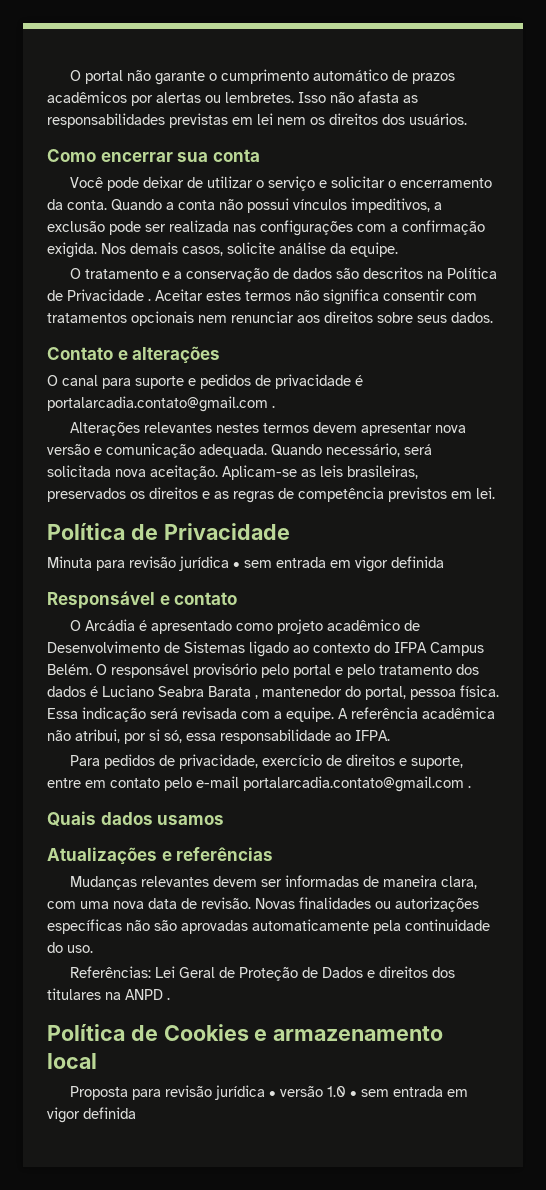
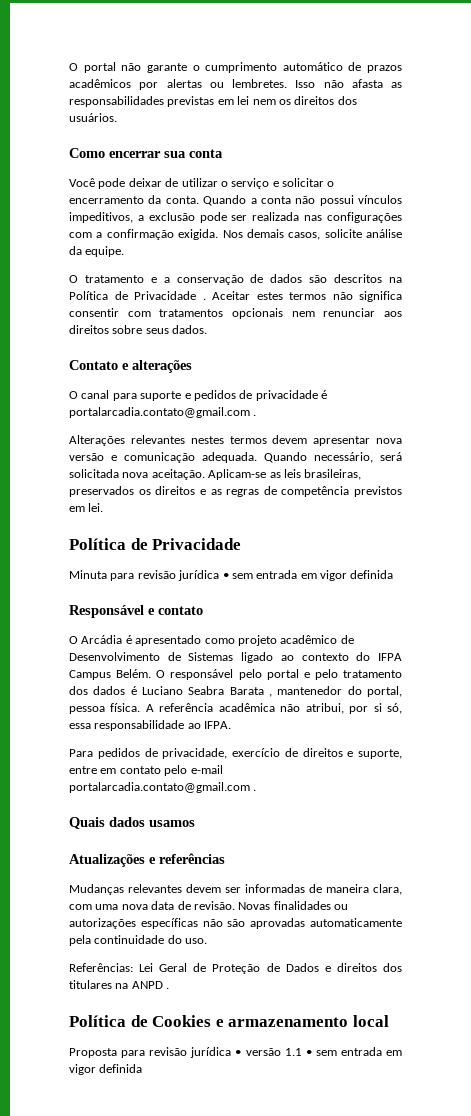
- O responsável provisório pelo portal e pelo tratamento dos dados é Luciano Seabra Barata , mantenedor do portal, pessoa física.
+ O responsável pelo portal e pelo tratamento dos dados é Luciano Seabra Barata , mantenedor do portal, pessoa física.
- Essa indicação será revisada com a equipe.
- Proposta para revisão jurídica • versão 1.0 • sem entrada em vigor definida
+ Proposta para revisão jurídica • versão 1.1 • sem entrada em vigor definida

